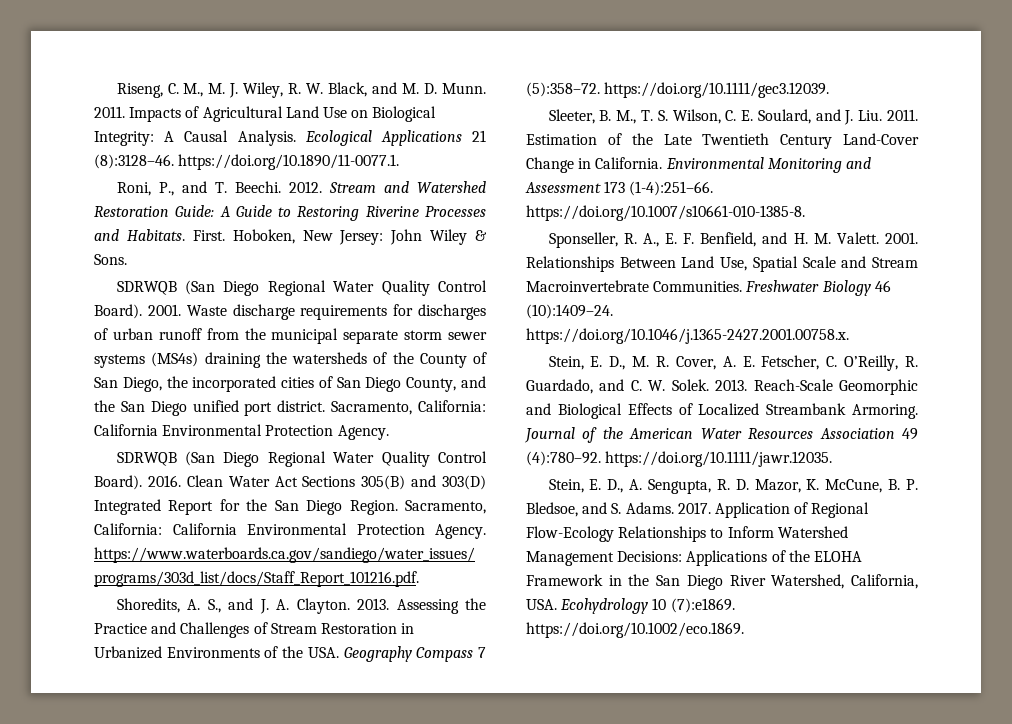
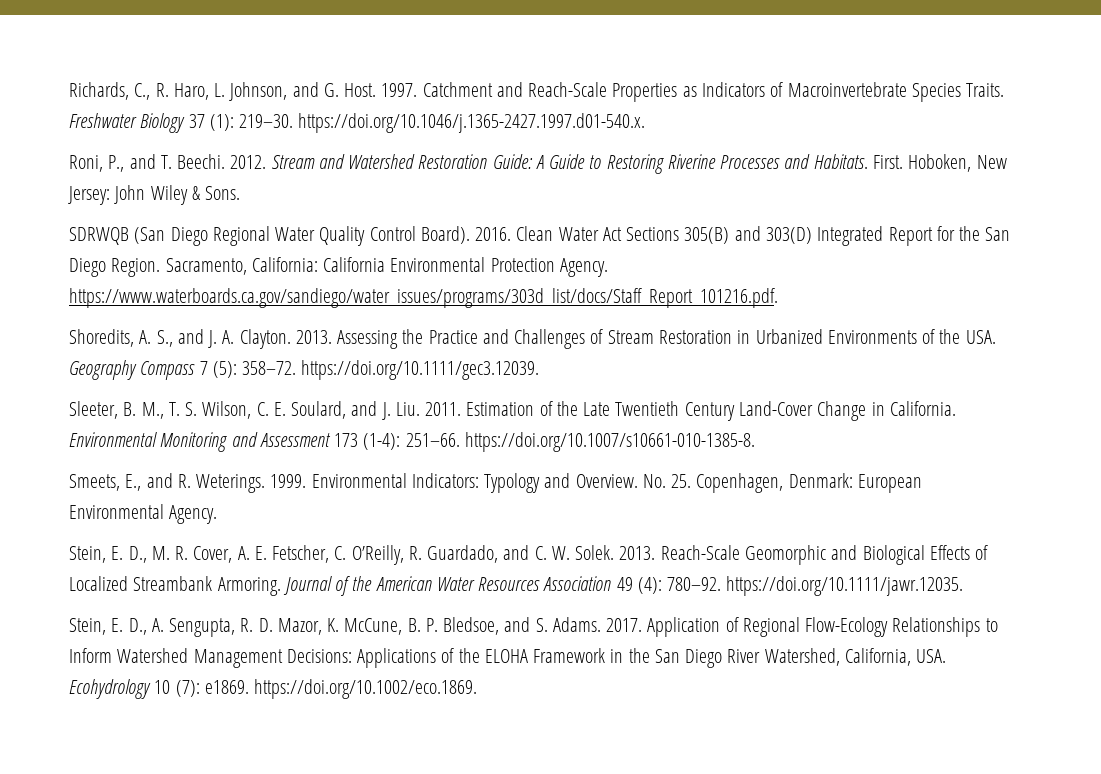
- Riseng, C. M., M. J. Wiley, R. W. Black, and M. D. Munn. 2011. Impacts of Agricultural Land Use on Biological Integrity: A Causal Analysis. Ecological Applications 21 (8):3128–46. https://doi.org/10.1890/11-0077.1.
+ Richards, C., R. Haro, L. Johnson, and G. Host. 1997. Catchment and Reach-Scale Properties as Indicators of Macroinvertebrate Species Traits. Freshwater Biology 37 (1): 219–30. https://doi.org/10.1046/j.1365-2427.1997.d01-540.x.
- SDRWQB (San Diego Regional Water Quality Control Board). 2001. Waste discharge requirements for discharges of urban runoff from the municipal separate storm sewer systems (MS4s) draining the watersheds of the County of San Diego, the incorporated cities of San Diego County, and the San Diego unified port district. Sacramento, California: California Environmental Protection Agency.
- Assessing the Practice and Challenges of Stream Restoration in Urbanized Environments of the USA. Geography Compass 7 (5):358–72. https://doi.org/10.1111/gec3.12039.
+ Assessing the Practice and Challenges of Stream Restoration in Urbanized Environments of the USA. Geography Compass 7 (5): 358–72. https://doi.org/10.1111/gec3.12039.
- Environmental Monitoring and Assessment 173 (1-4):251–66. https://doi.org/10.1007/s10661-010-1385-8.
+ Environmental Monitoring and Assessment 173 (1-4): 251–66. https://doi.org/10.1007/s10661-010-1385-8.
- Sponseller, R. A., E. F. Benfield, and H. M. Valett. 2001. Relationships Between Land Use, Spatial Scale and Stream Macroinvertebrate Communities. Freshwater Biology 46 (10):1409–24. https://doi.org/10.1046/j.1365-2427.2001.00758.x.
+ Smeets, E., and R. Weterings. 1999. Environmental Indicators: Typology and Overview. No. 25. Copenhagen, Denmark: European Environmental Agency.
- Journal of the American Water Resources Association 49 (4):780–92. https://doi.org/10.1111/jawr.12035.
+ Journal of the American Water Resources Association 49 (4): 780–92. https://doi.org/10.1111/jawr.12035.
- Application of Regional Flow-Ecology Relationships to Inform Watershed Management Decisions: Applications of the ELOHA Framework in the San Diego River Watershed, California, USA. Ecohydrology 10 (7):e1869. https://doi.org/10.1002/eco.1869.
+ Application of Regional Flow-Ecology Relationships to Inform Watershed Management Decisions: Applications of the ELOHA Framework in the San Diego River Watershed, California, USA. Ecohydrology 10 (7): e1869. https://doi.org/10.1002/eco.1869.

